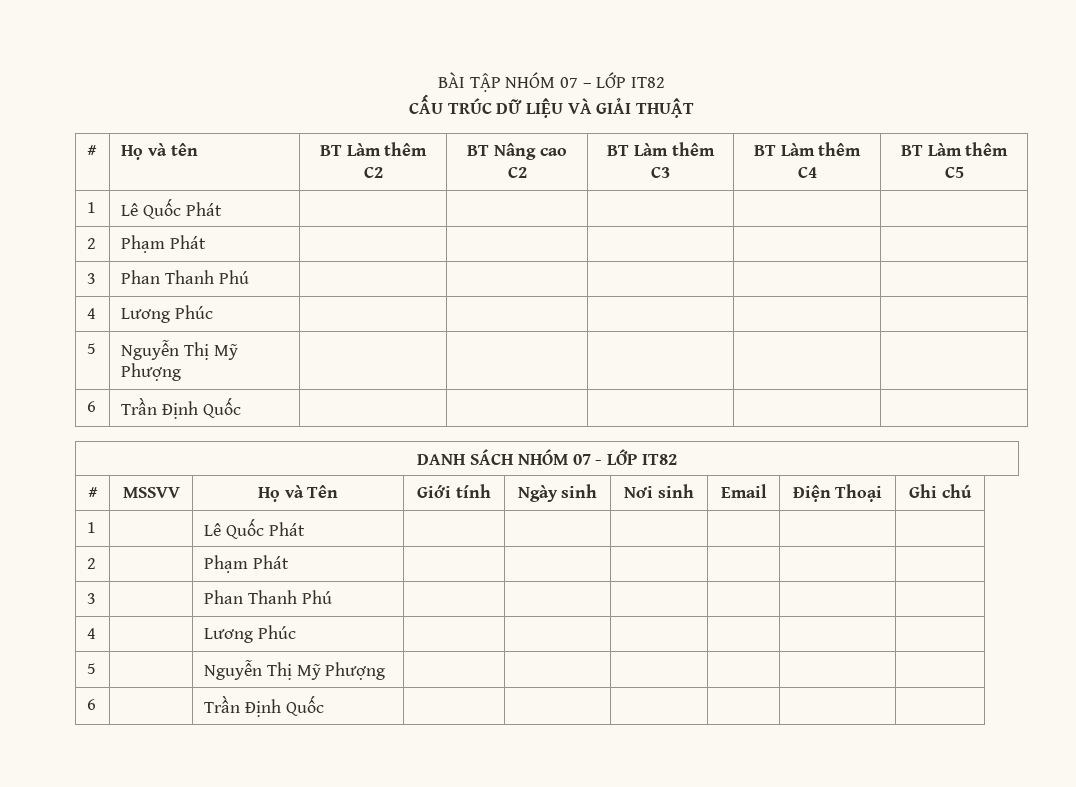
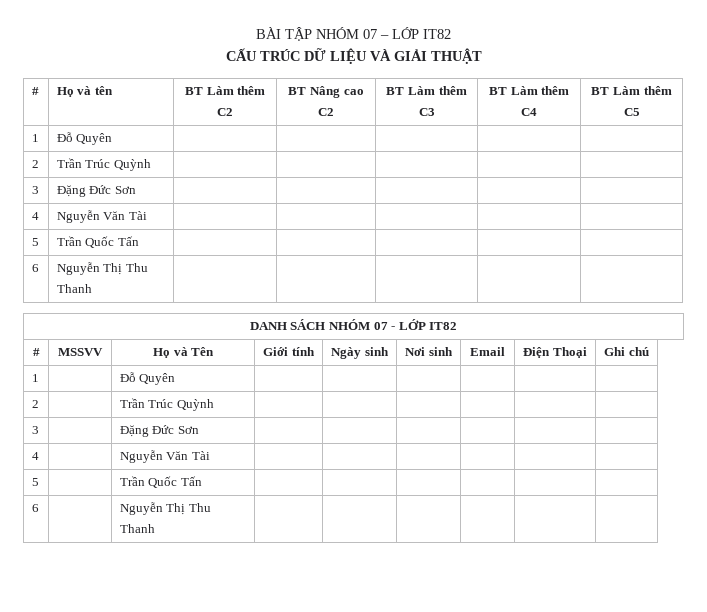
  # | Họ và tên | BT Làm thêm C2 | BT Nâng cao C2 | BT Làm thêm C3 | BT Làm thêm C4 | BT Làm thêm C5
- 1 | Lê Quốc Phát | | | | |
- 2 | Phạm Phát | | | | |
- 3 | Phan Thanh Phú | | | | |
- 4 | Lương Phúc | | | | |
- 5 | Nguyễn Thị Mỹ Phượng | | | | |
- 6 | Trần Định Quốc | | | | |
+ 1 | Đỗ Quyên | | | | |
+ 2 | Trần Trúc Quỳnh | | | | |
+ 3 | Đặng Đức Sơn | | | | |
+ 4 | Nguyễn Văn Tài | | | | |
+ 5 | Trần Quốc Tấn | | | | |
+ 6 | Nguyễn Thị Thu Thanh | | | | |
- 1 | | Lê Quốc Phát | | | | | |
- 2 | | Phạm Phát | | | | | |
- 3 | | Phan Thanh Phú | | | | | |
- 4 | | Lương Phúc | | | | | |
- 5 | | Nguyễn Thị Mỹ Phượng | | | | | |
- 6 | | Trần Định Quốc | | | | | |
+ 1 | | Đỗ Quyên | | | | | |
+ 2 | | Trần Trúc Quỳnh | | | | | |
+ 3 | | Đặng Đức Sơn | | | | | |
+ 4 | | Nguyễn Văn Tài | | | | | |
+ 5 | | Trần Quốc Tấn | | | | | |
+ 6 | | Nguyễn Thị Thu Thanh | | | | | |

